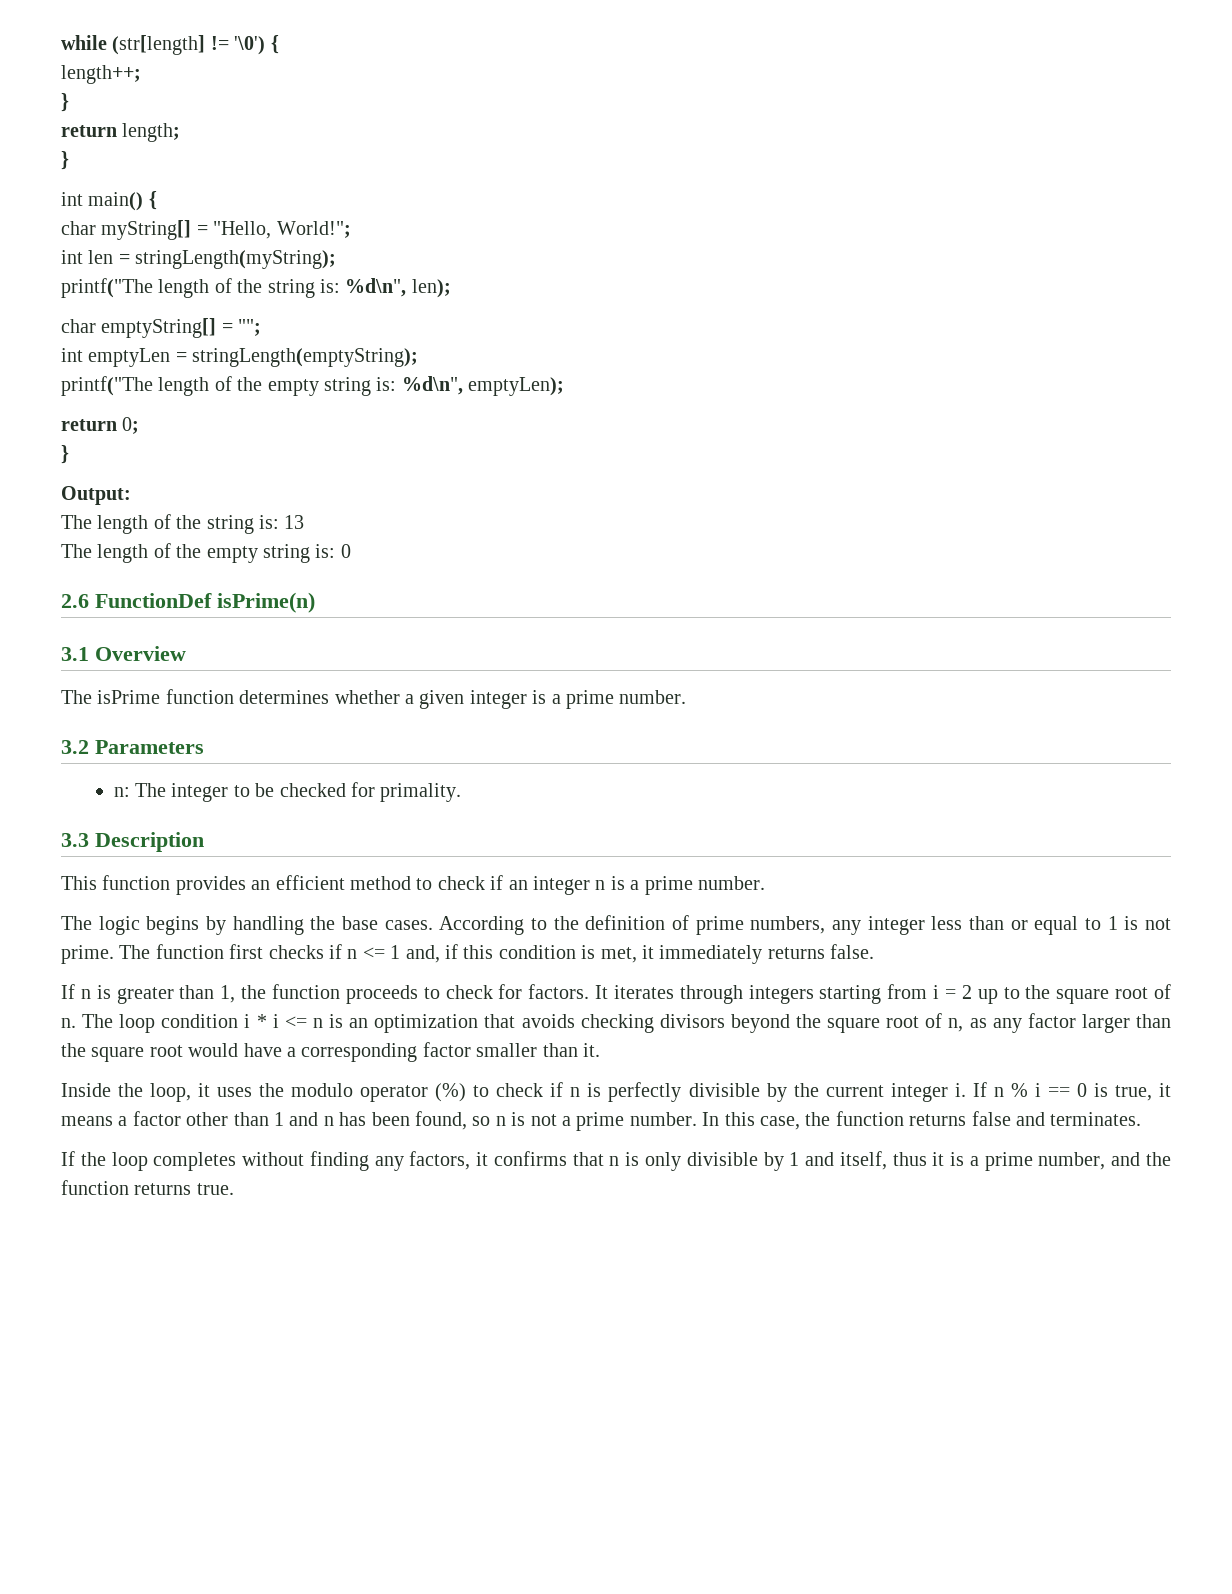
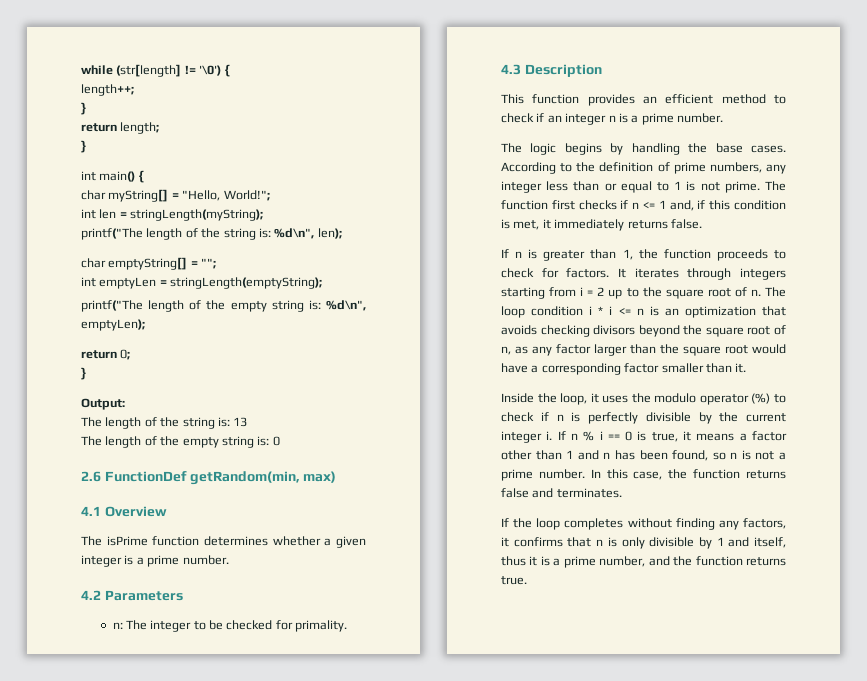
- 2.6 FunctionDef isPrime(n)
- 3.1 Overview
+ 2.6 FunctionDef getRandom(min, max)
+ 4.1 Overview
- 3.2 Parameters
+ 4.2 Parameters
- 3.3 Description
+ 4.3 Description

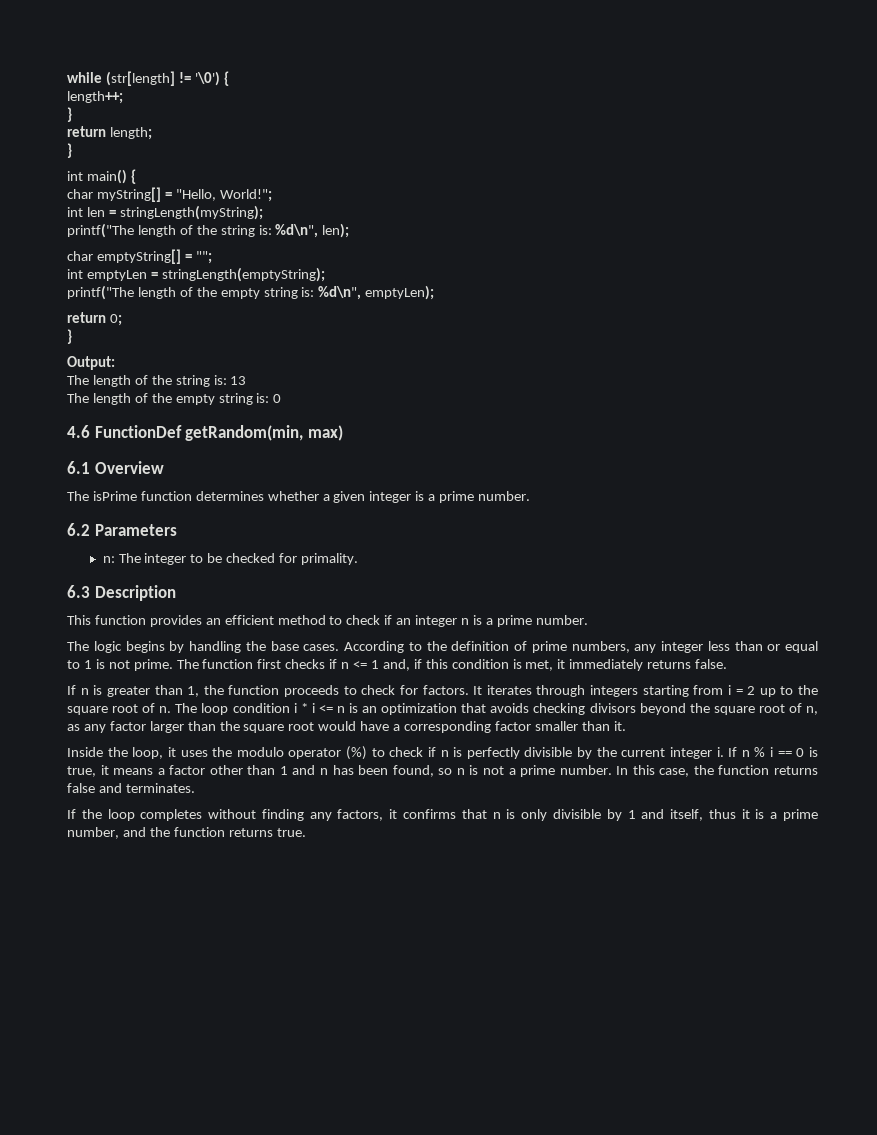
- 2.6 FunctionDef getRandom(min, max)
+ 4.6 FunctionDef getRandom(min, max)
- 4.1 Overview
+ 6.1 Overview
- 4.2 Parameters
+ 6.2 Parameters
- 4.3 Description
+ 6.3 Description

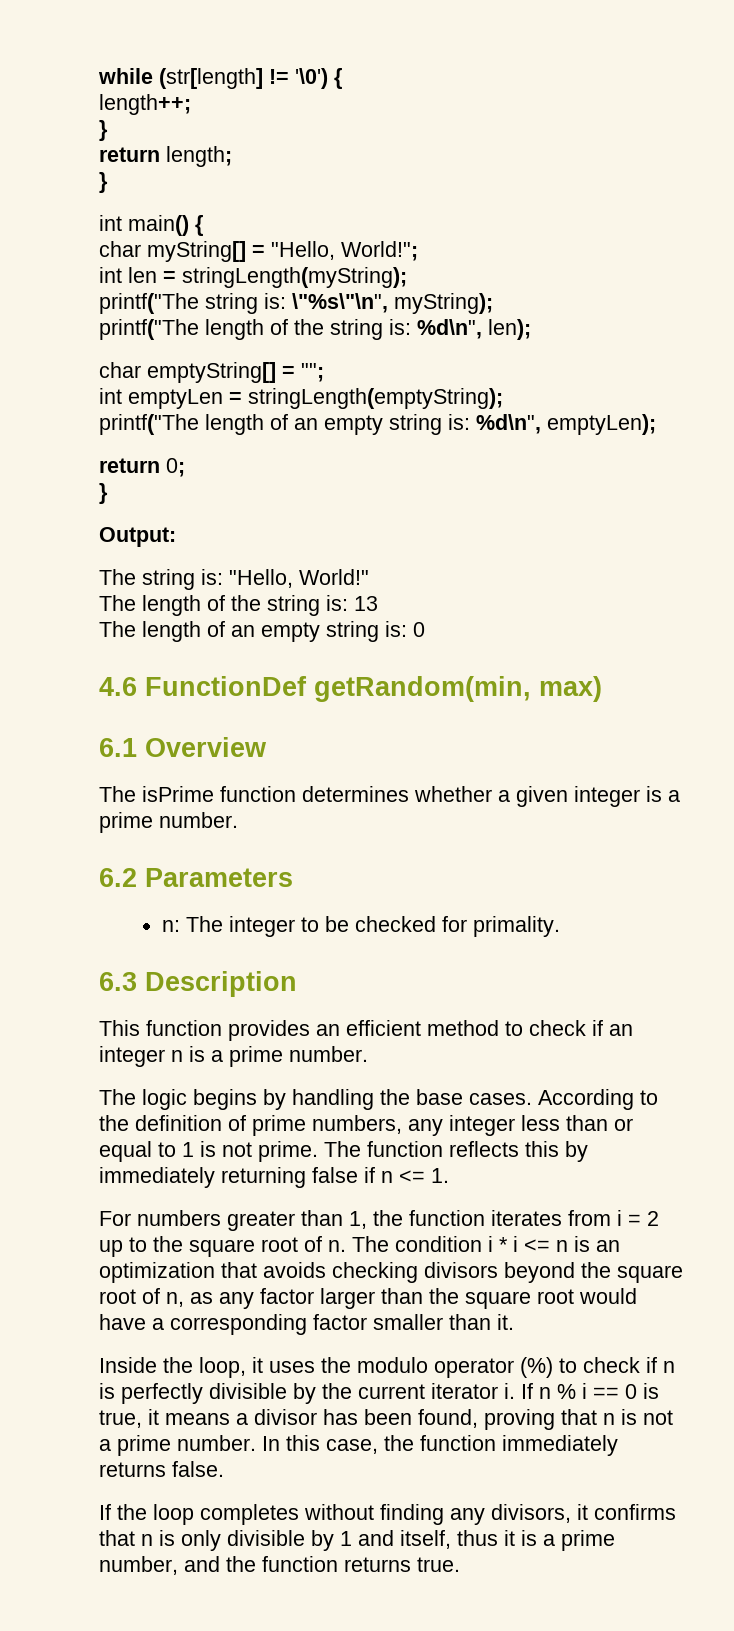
+ printf("The string is: \"%s\"\n", myString);
- printf("The length of the empty string is: %d\n", emptyLen);
+ printf("The length of an empty string is: %d\n", emptyLen);
+ The string is: "Hello, World!"
- The length of the empty string is: 0
+ The length of an empty string is: 0
- The function first checks if n <= 1 and, if this condition is met, it immediately returns false.
- If n is greater than 1, the function proceeds to check for factors. It iterates through integers starting from i = 2 up to the square root of n.
+ The function reflects this by immediately returning false if n <= 1.
+ For numbers greater than 1, the function iterates from i = 2 up to the square root of n.
- The loop condition i * i <= n is an optimization that avoids checking divisors beyond the square root of n, as any factor larger than the square root would have a corresponding factor smaller than it.
+ The condition i * i <= n is an optimization that avoids checking divisors beyond the square root of n, as any factor larger than the square root would have a corresponding factor smaller than it.
- Inside the loop, it uses the modulo operator (%) to check if n is perfectly divisible by the current integer i.
+ Inside the loop, it uses the modulo operator (%) to check if n is perfectly divisible by the current iterator i.
- If n % i == 0 is true, it means a factor other than 1 and n has been found, so n is not a prime number.
+ If n % i == 0 is true, it means a divisor has been found, proving that n is not a prime number.
- In this case, the function returns false and terminates.
+ In this case, the function immediately returns false.
- If the loop completes without finding any factors, it confirms that n is only divisible by 1 and itself, thus it is a prime number, and the function returns true.
+ If the loop completes without finding any divisors, it confirms that n is only divisible by 1 and itself, thus it is a prime number, and the function returns true.

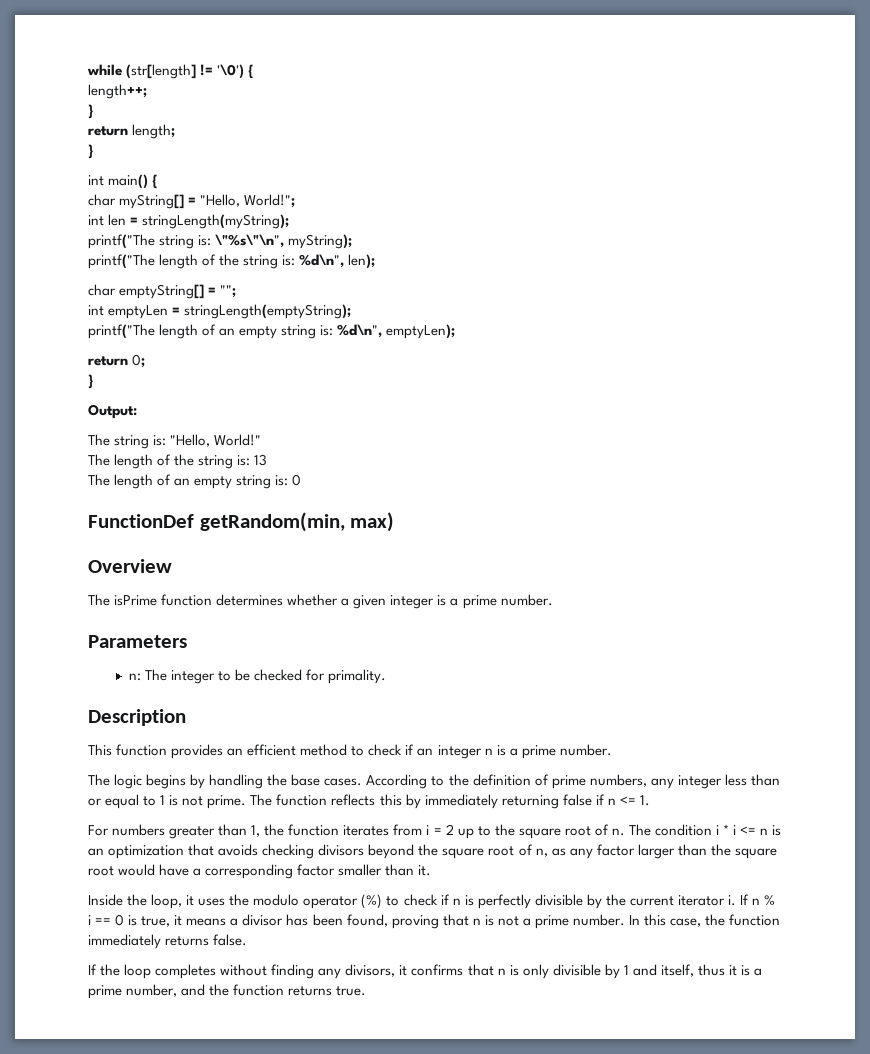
- 4.6 FunctionDef getRandom(min, max)
+ FunctionDef getRandom(min, max)
- 6.1 Overview
+ Overview
- 6.2 Parameters
+ Parameters
- 6.3 Description
+ Description

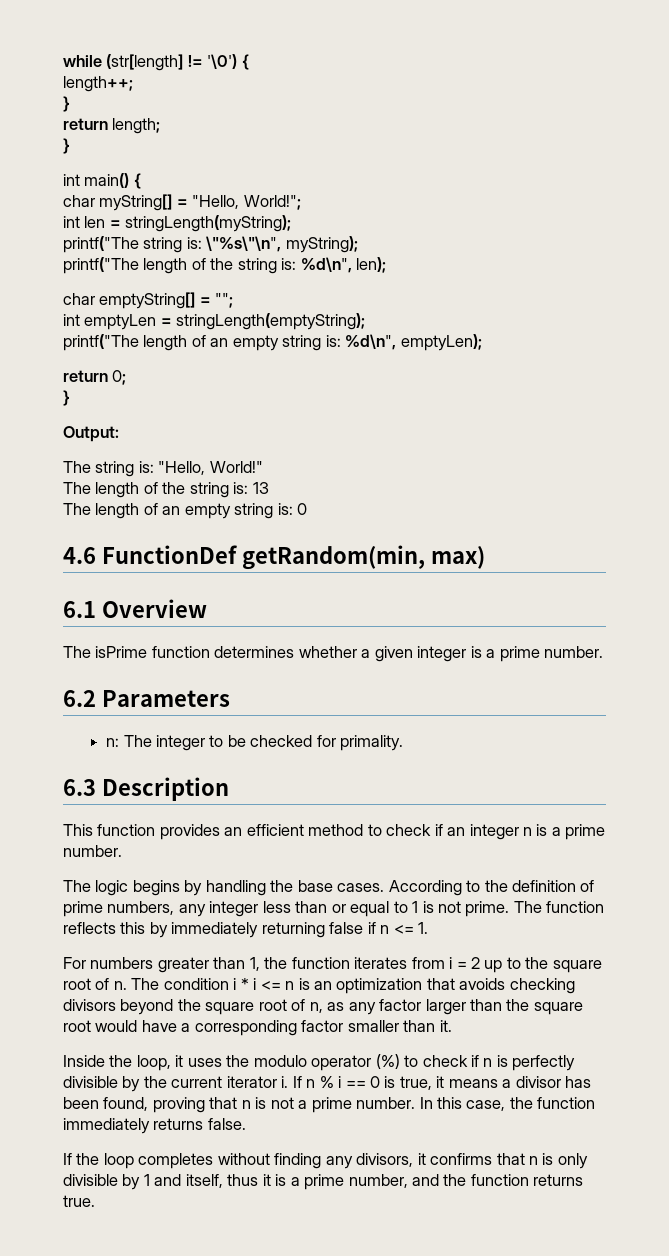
- FunctionDef getRandom(min, max)
+ 4.6 FunctionDef getRandom(min, max)
- Overview
+ 6.1 Overview
- Parameters
+ 6.2 Parameters
- Description
+ 6.3 Description

